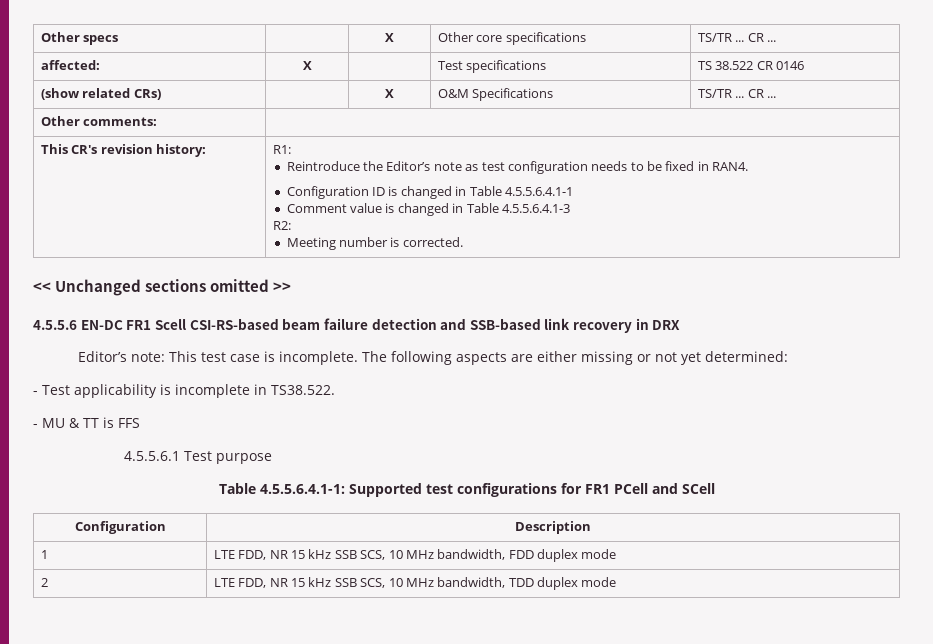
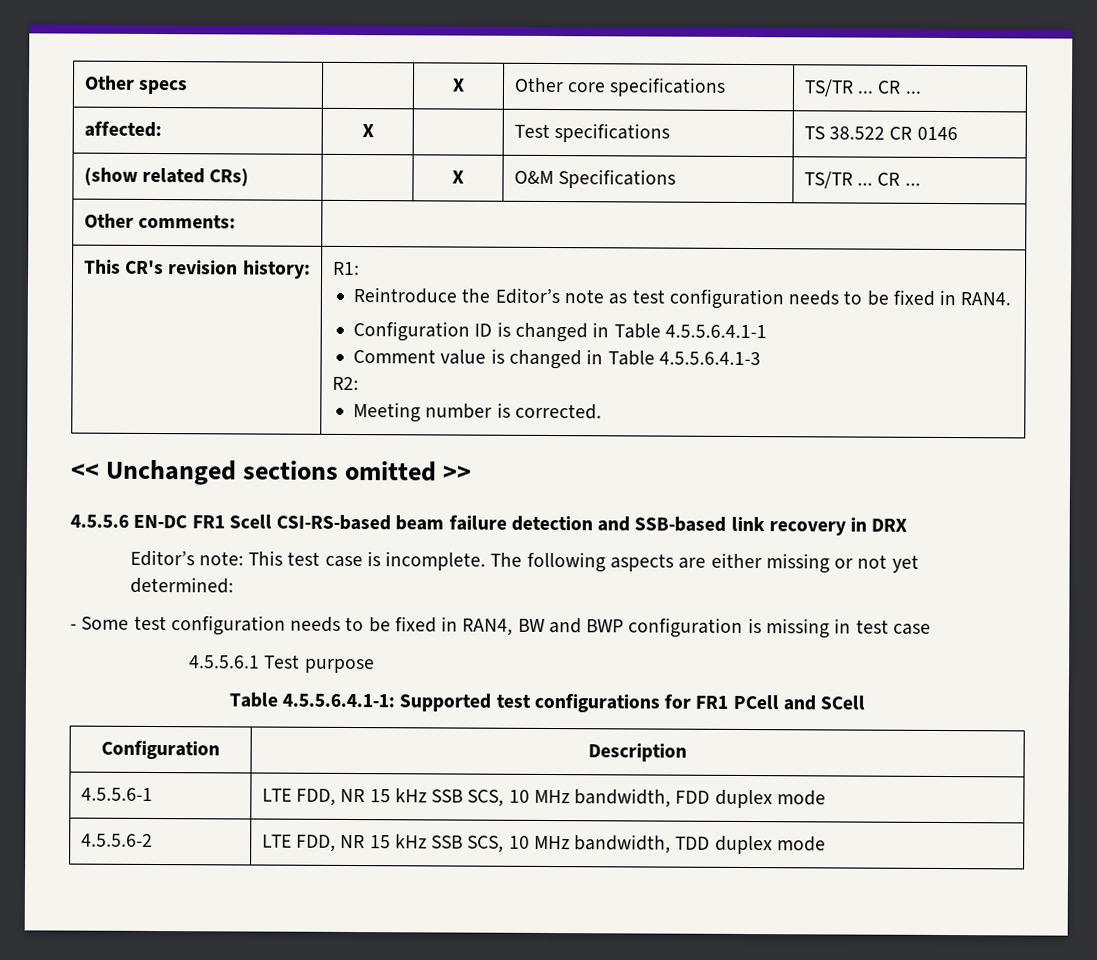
- - Test applicability is incomplete in TS38.522.
- - MU & TT is FFS
+ - Some test configuration needs to be fixed in RAN4, BW and BWP configuration is missing in test case
- 1 | LTE FDD, NR 15 kHz SSB SCS, 10 MHz bandwidth, FDD duplex mode
+ 4.5.5.6-1 | LTE FDD, NR 15 kHz SSB SCS, 10 MHz bandwidth, FDD duplex mode
- 2 | LTE FDD, NR 15 kHz SSB SCS, 10 MHz bandwidth, TDD duplex mode
+ 4.5.5.6-2 | LTE FDD, NR 15 kHz SSB SCS, 10 MHz bandwidth, TDD duplex mode

